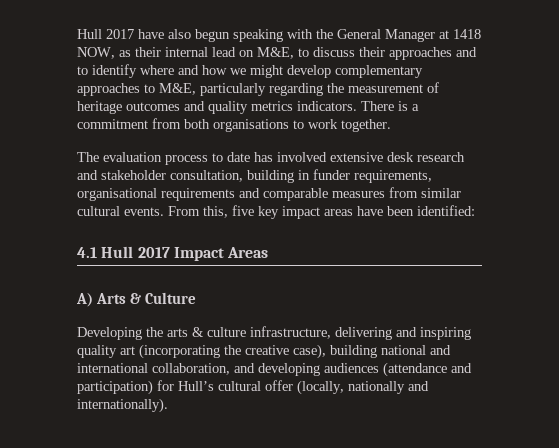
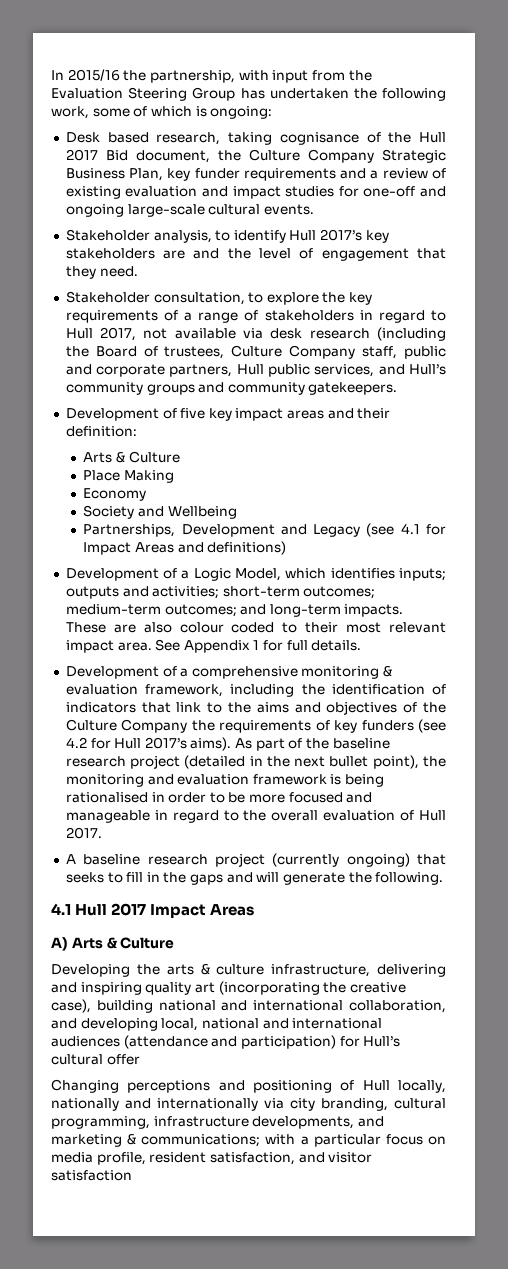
- Hull 2017 have also begun speaking with the General Manager at 1418 NOW, as their internal lead on M&E, to discuss their approaches and to identify where and how we might develop complementary approaches to M&E, particularly regarding the measurement of heritage outcomes and quality metrics indicators. There is a commitment from both organisations to work together.
- The evaluation process to date has involved extensive desk research and stakeholder consultation, building in funder requirements, organisational requirements and comparable measures from similar cultural events. From this, five key impact areas have been identified:
+ In 2015/16 the partnership, with input from the Evaluation Steering Group has undertaken the following work, some of which is ongoing:
+ Desk based research, taking cognisance of the Hull 2017 Bid document, the Culture Company Strategic Business Plan, key funder requirements and a review of existing evaluation and impact studies for one-off and ongoing large-scale cultural events.
+ Stakeholder analysis, to identify Hull 2017’s key stakeholders are and the level of engagement that they need.
+ Stakeholder consultation, to explore the key requirements of a range of stakeholders in regard to Hull 2017, not available via desk research (including the Board of trustees, Culture Company staff, public and corporate partners, Hull public services, and Hull’s community groups and community gatekeepers.
+ Development of five key impact areas and their definition:
+ Arts & Culture
+ Place Making
+ Economy
+ Society and Wellbeing
+ Partnerships, Development and Legacy (see 4.1 for Impact Areas and definitions)
+ Development of a Logic Model, which identifies inputs; outputs and activities; short-term outcomes; medium-term outcomes; and long-term impacts. These are also colour coded to their most relevant impact area. See Appendix 1 for full details.
+ Development of a comprehensive monitoring & evaluation framework, including the identification of indicators that link to the aims and objectives of the Culture Company the requirements of key funders (see 4.2 for Hull 2017’s aims). As part of the baseline research project (detailed in the next bullet point), the monitoring and evaluation framework is being rationalised in order to be more focused and manageable in regard to the overall evaluation of Hull 2017.
+ A baseline research project (currently ongoing) that seeks to fill in the gaps and will generate the following.
- Developing the arts & culture infrastructure, delivering and inspiring quality art (incorporating the creative case), building national and international collaboration, and developing audiences (attendance and participation) for Hull’s cultural offer (locally, nationally and internationally).
+ Developing the arts & culture infrastructure, delivering and inspiring quality art (incorporating the creative case), building national and international collaboration, and developing local, national and international audiences (attendance and participation) for Hull’s cultural offer
+ Changing perceptions and positioning of Hull locally, nationally and internationally via city branding, cultural programming, infrastructure developments, and marketing & communications; with a particular focus on media profile, resident satisfaction, and visitor satisfaction

